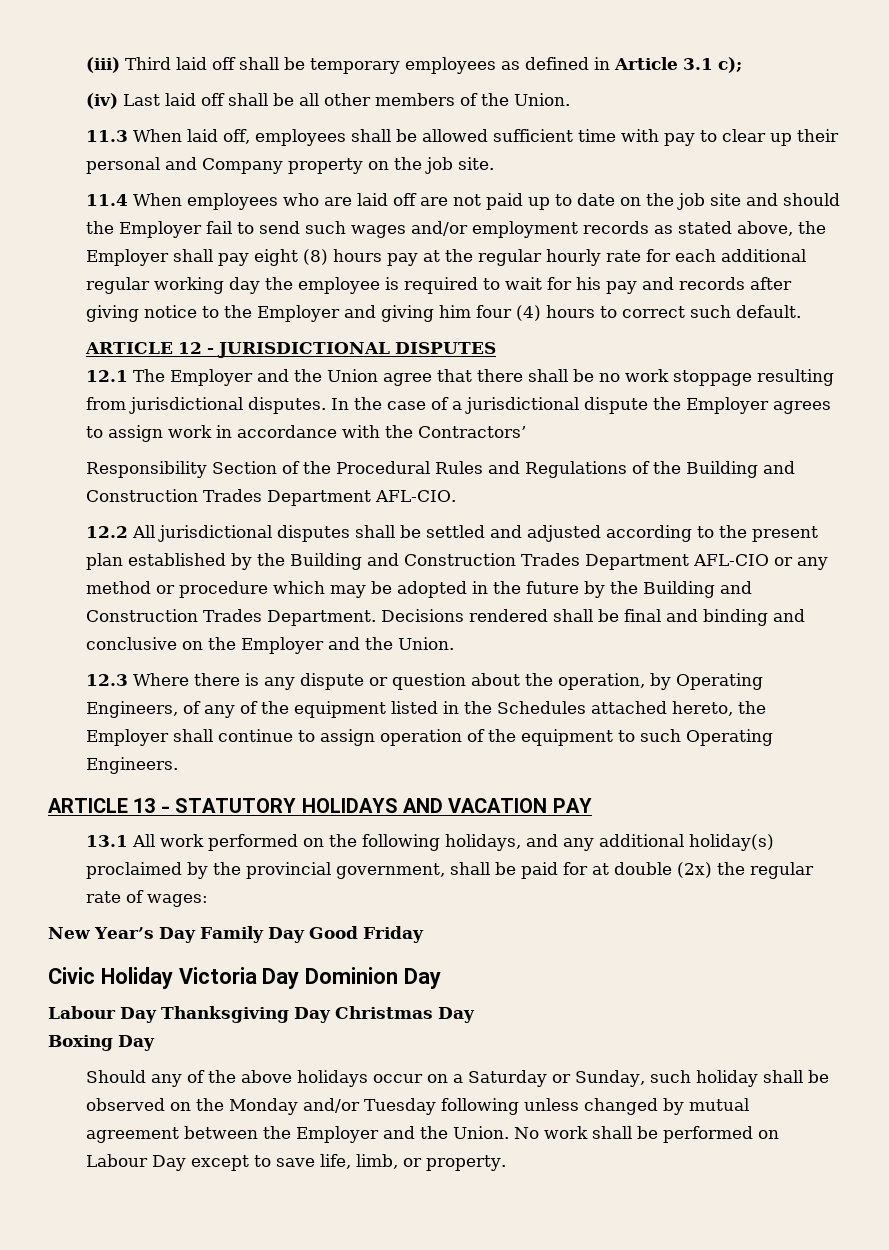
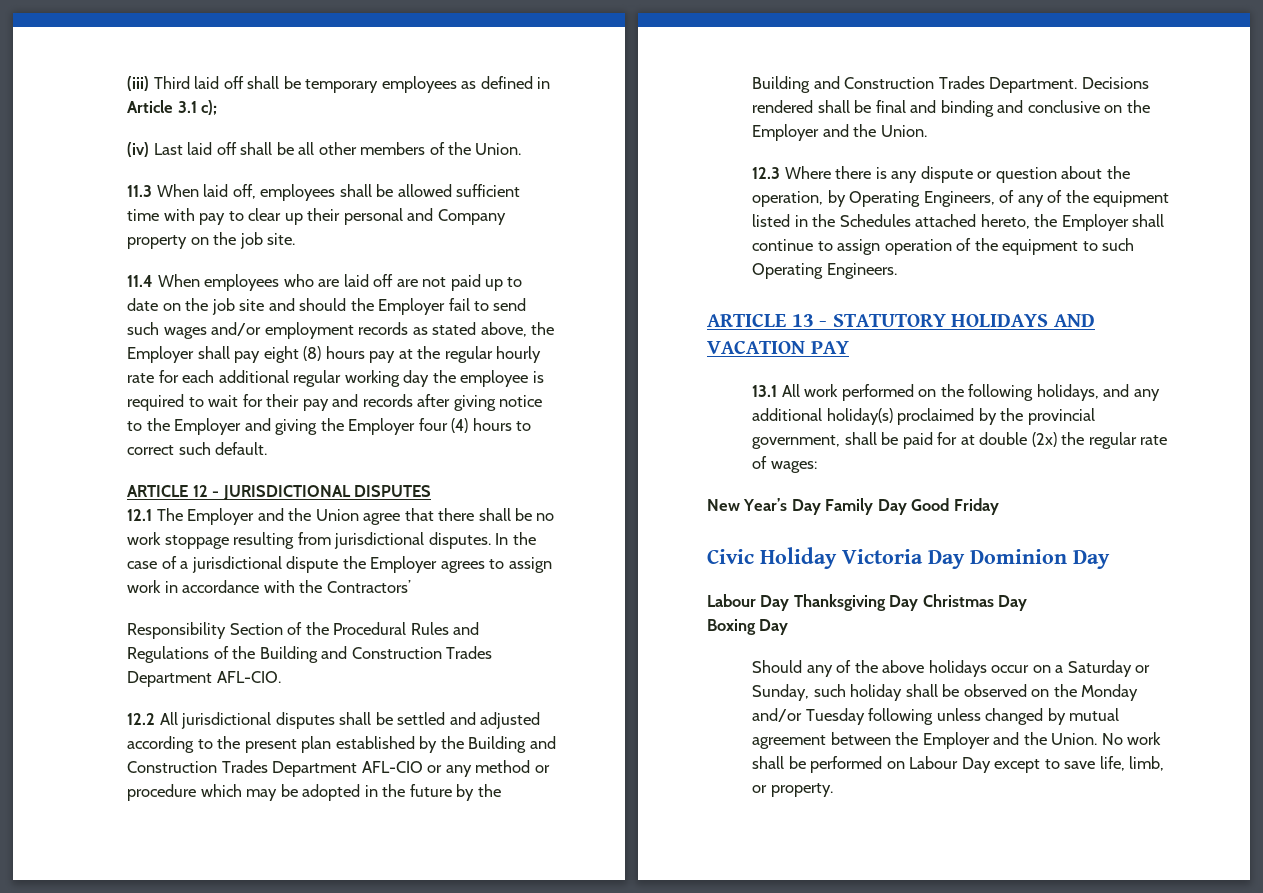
- 11.4 When employees who are laid off are not paid up to date on the job site and should the Employer fail to send such wages and/or employment records as stated above, the Employer shall pay eight (8) hours pay at the regular hourly rate for each additional regular working day the employee is required to wait for his pay and records after giving notice to the Employer and giving him four (4) hours to correct such default.
+ 11.4 When employees who are laid off are not paid up to date on the job site and should the Employer fail to send such wages and/or employment records as stated above, the Employer shall pay eight (8) hours pay at the regular hourly rate for each additional regular working day the employee is required to wait for their pay and records after giving notice to the Employer and giving the Employer four (4) hours to correct such default.

